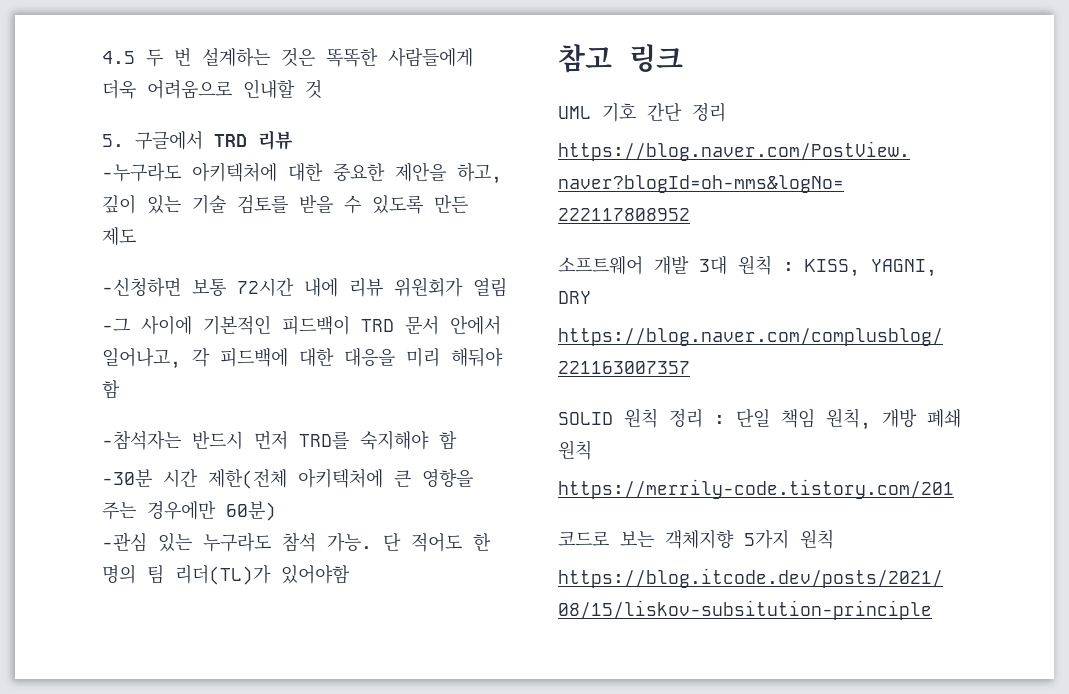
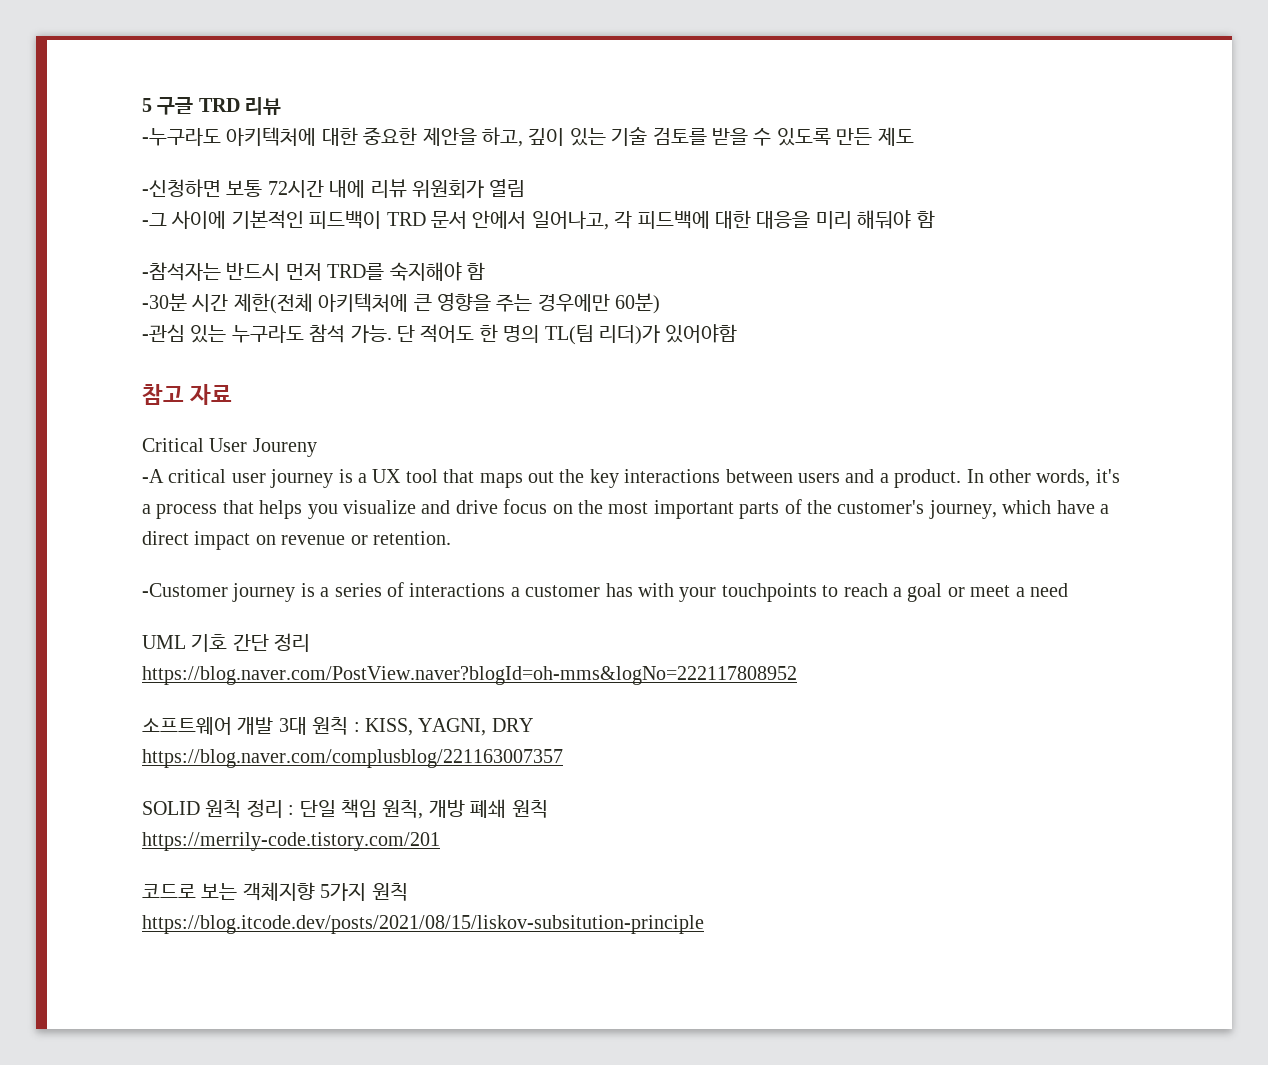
- 4.5 두 번 설계하는 것은 똑똑한 사람들에게 더욱 어려움으로 인내할 것
- 5. 구글에서 TRD 리뷰
+ 5 구글 TRD 리뷰
- 단 적어도 한 명의 팀 리더(TL)가 있어야함
+ 단 적어도 한 명의 TL(팀 리더)가 있어야함
- 참고 링크
+ 참고 자료
+ Critical User Joureny
+ -A critical user journey is a UX tool that maps out the key interactions between users and a product. In other words, it's a process that helps you visualize and drive focus on the most important parts of the customer's journey, which have a direct impact on revenue or retention.
+ -Customer journey is a series of interactions a customer has with your touchpoints to reach a goal or meet a need

